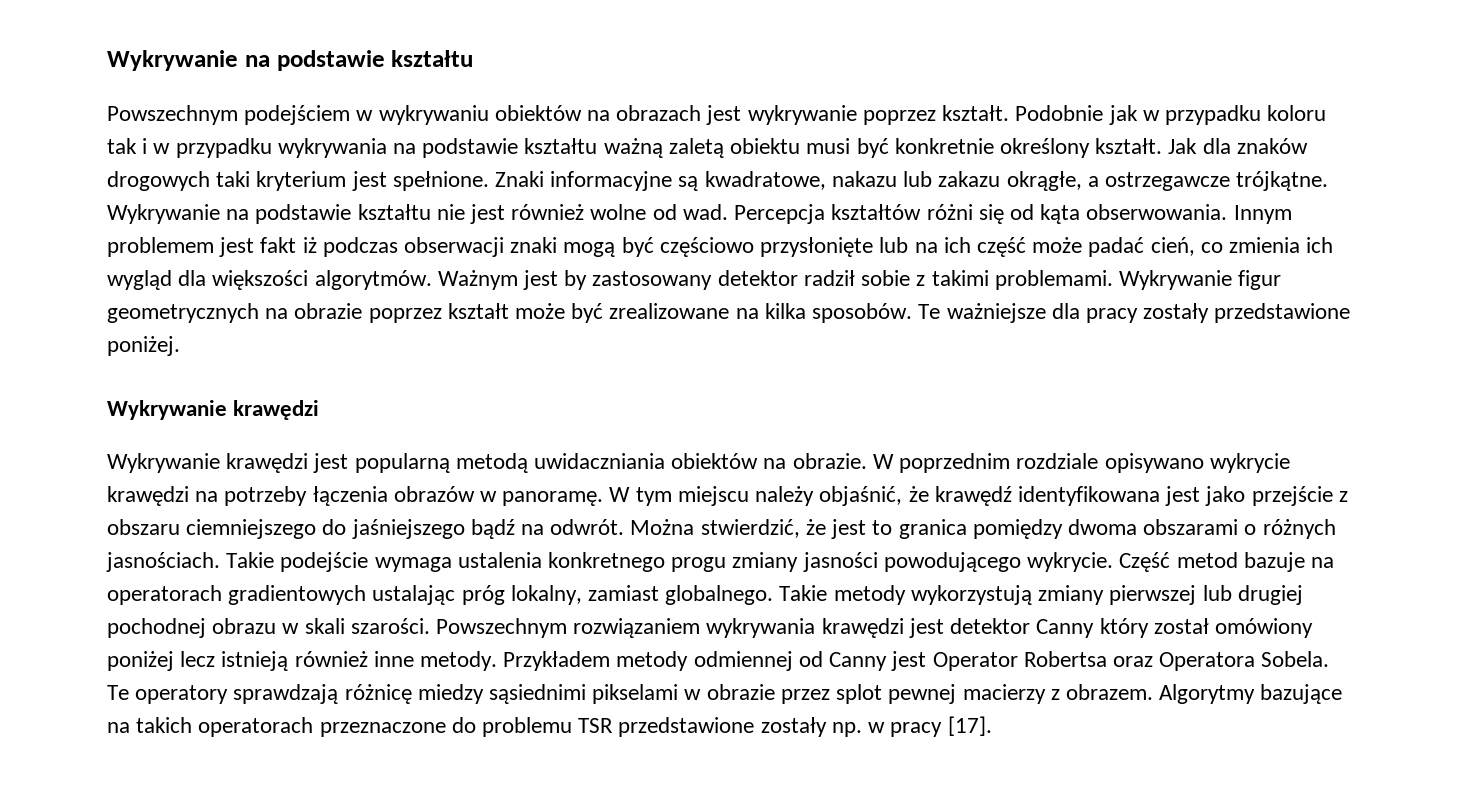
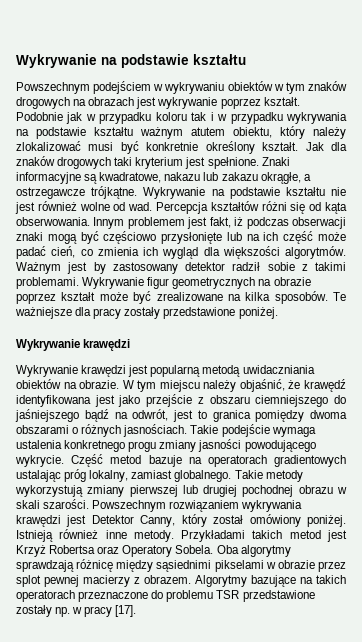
- Powszechnym podejściem w wykrywaniu obiektów na obrazach jest wykrywanie poprzez kształt.
+ Powszechnym podejściem w wykrywaniu obiektów w tym znaków drogowych na obrazach jest wykrywanie poprzez kształt.
- Podobnie jak w przypadku koloru tak i w przypadku wykrywania na podstawie kształtu ważną zaletą obiektu musi być konkretnie określony kształt.
+ Podobnie jak w przypadku koloru tak i w przypadku wykrywania na podstawie kształtu ważnym atutem obiektu, który należy zlokalizować musi być konkretnie określony kształt.
- Innym problemem jest fakt iż podczas obserwacji znaki mogą być częściowo przysłonięte lub na ich część może padać cień, co zmienia ich wygląd dla większości algorytmów.
+ Innym problemem jest fakt, iż podczas obserwacji znaki mogą być częściowo przysłonięte lub na ich część może padać cień, co zmienia ich wygląd dla większości algorytmów.
- W poprzednim rozdziale opisywano wykrycie krawędzi na potrzeby łączenia obrazów w panoramę. W tym miejscu należy objaśnić, że krawędź identyfikowana jest jako przejście z obszaru ciemniejszego do jaśniejszego bądź na odwrót. Można stwierdzić, że jest to granica pomiędzy dwoma obszarami o różnych jasnościach.
+ W tym miejscu należy objaśnić, że krawędź identyfikowana jest jako przejście z obszaru ciemniejszego do jaśniejszego bądź na odwrót, jest to granica pomiędzy dwoma obszarami o różnych jasnościach.
- Powszechnym rozwiązaniem wykrywania krawędzi jest detektor Canny który został omówiony poniżej lecz istnieją również inne metody. Przykładem metody odmiennej od Canny jest Operator Robertsa oraz Operatora Sobela. Te operatory sprawdzają różnicę miedzy sąsiednimi pikselami w obrazie przez splot pewnej macierzy z obrazem.
+ Powszechnym rozwiązaniem wykrywania krawędzi jest Detektor Canny, który został omówiony poniżej. Istnieją również inne metody. Przykładami takich metod jest Krzyż Robertsa oraz Operatory Sobela. Oba algorytmy sprawdzają różnicę między sąsiednimi pikselami w obrazie przez splot pewnej macierzy z obrazem.

